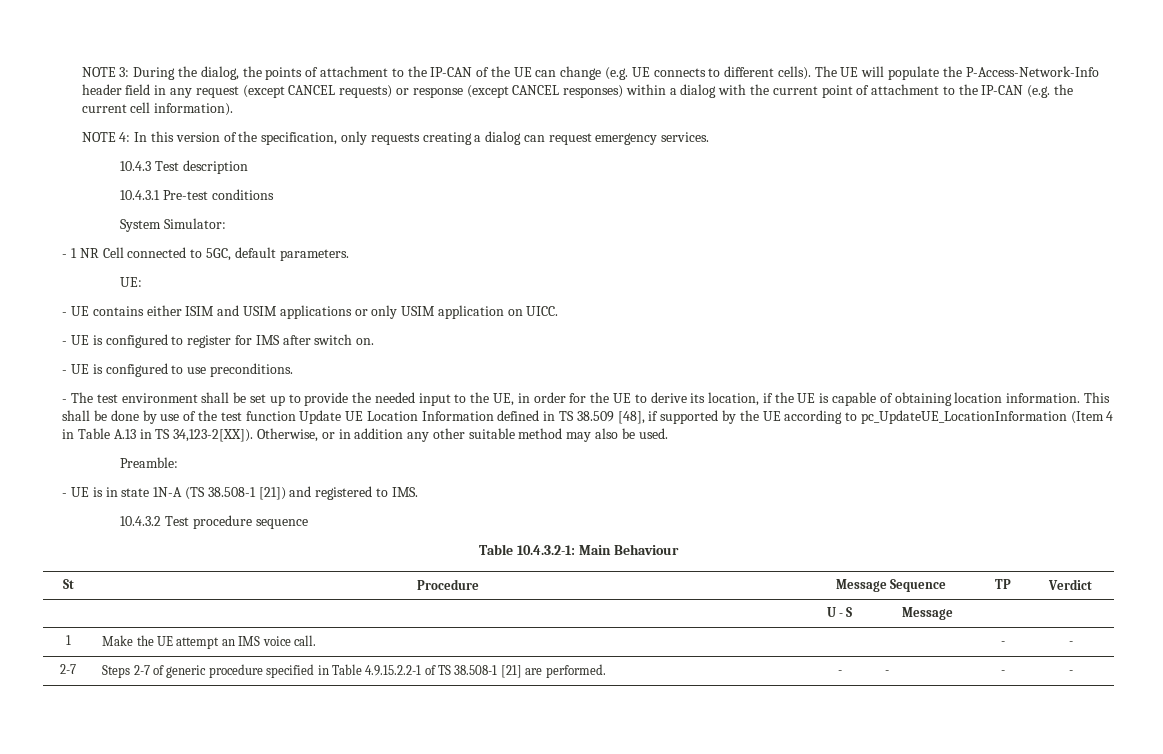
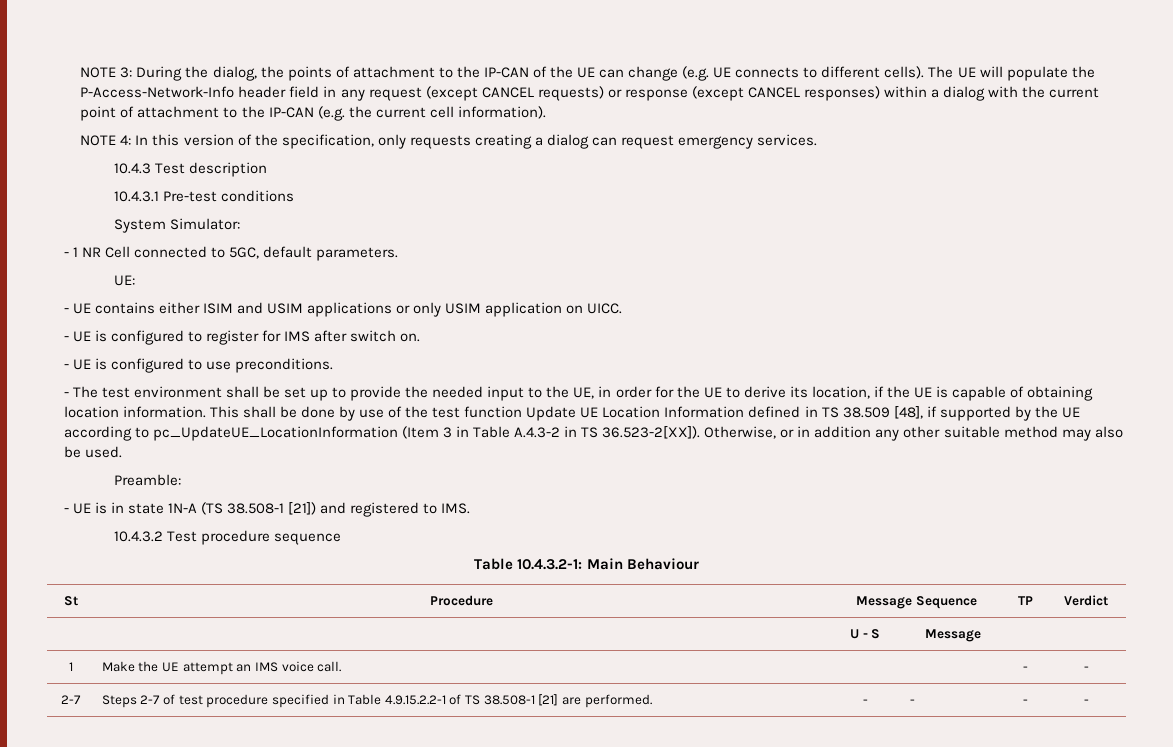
- This shall be done by use of the test function Update UE Location Information defined in TS 38.509 [48], if supported by the UE according to pc_UpdateUE_LocationInformation (Item 4 in Table A.13 in TS 34,123-2[XX]). Otherwise, or in addition any other suitable method may also be used.
+ This shall be done by use of the test function Update UE Location Information defined in TS 38.509 [48], if supported by the UE according to pc_UpdateUE_LocationInformation (Item 3 in Table A.4.3-2 in TS 36.523-2[XX]). Otherwise, or in addition any other suitable method may also be used.
- 2-7 | Steps 2-7 of generic procedure specified in Table 4.9.15.2.2-1 of TS 38.508-1 [21] are performed. | - | - | - | -
+ 2-7 | Steps 2-7 of test procedure specified in Table 4.9.15.2.2-1 of TS 38.508-1 [21] are performed. | - | - | - | -

